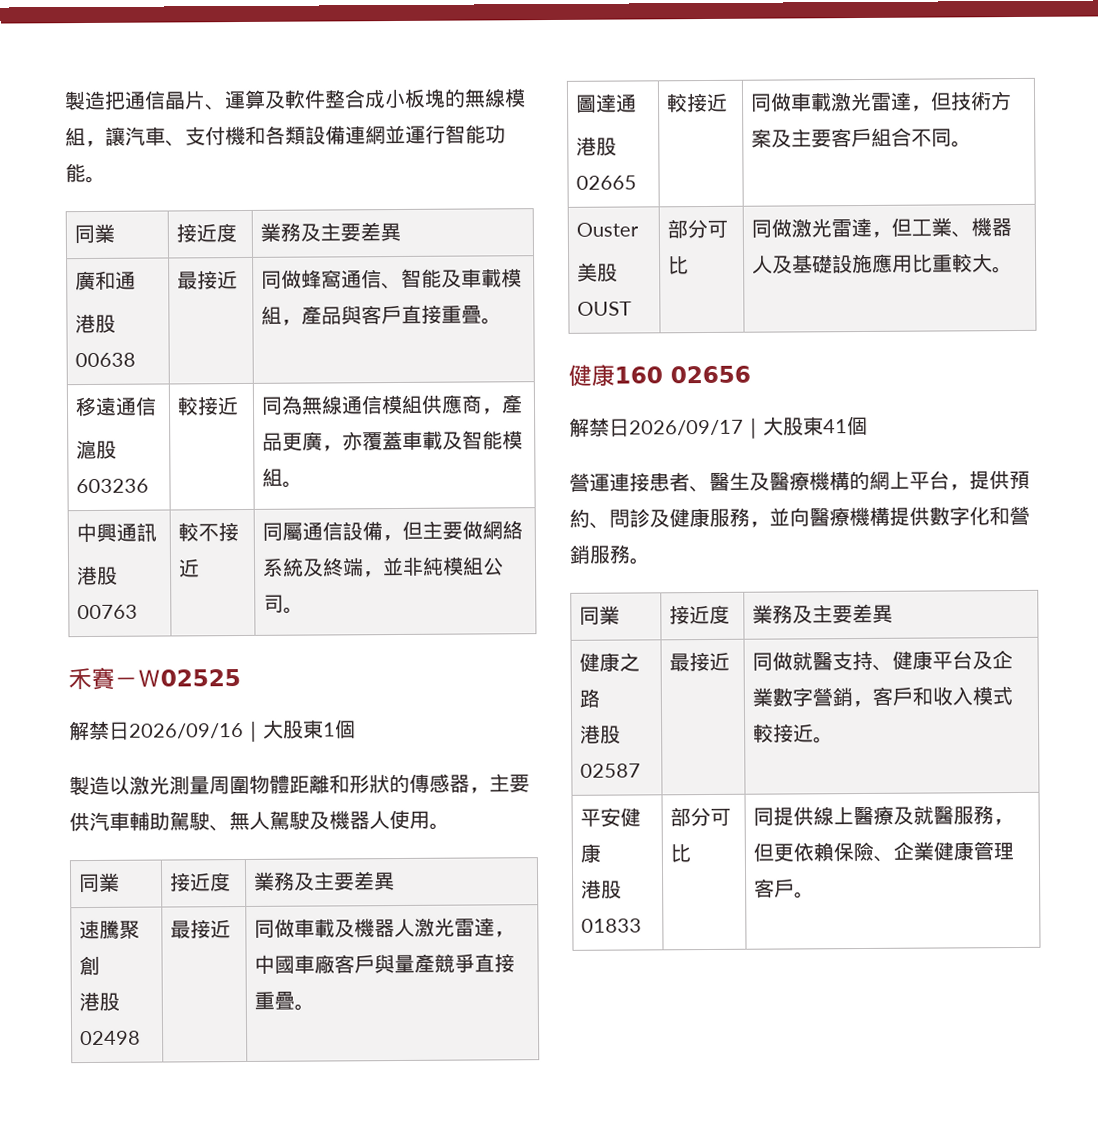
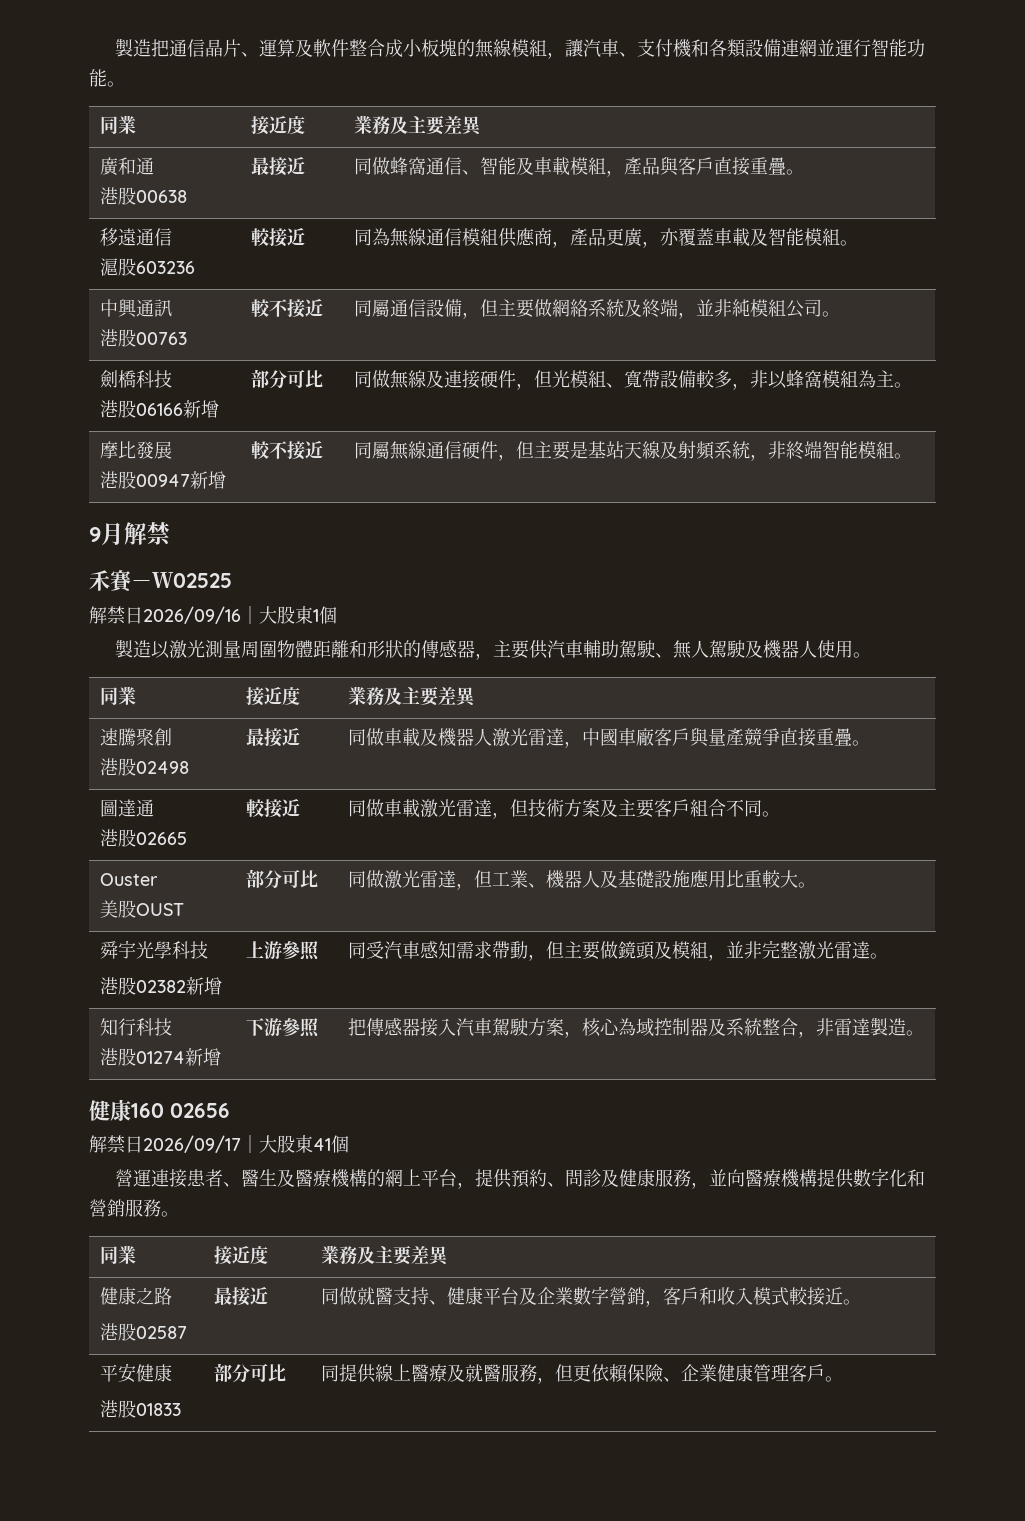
+ 劍橋科技
+ 港股06166新增 | 部分可比 | 同做無線及連接硬件，但光模組、寬帶設備較多，非以蜂窩模組為主。
+ 摩比發展
+ 港股00947新增 | 較不接近 | 同屬無線通信硬件，但主要是基站天線及射頻系統，非終端智能模組。
+ 9月解禁
+ 舜宇光學科技
+ 港股02382新增 | 上游參照 | 同受汽車感知需求帶動，但主要做鏡頭及模組，並非完整激光雷達。
+ 知行科技
+ 港股01274新增 | 下游參照 | 把傳感器接入汽車駕駛方案，核心為域控制器及系統整合，非雷達製造。

